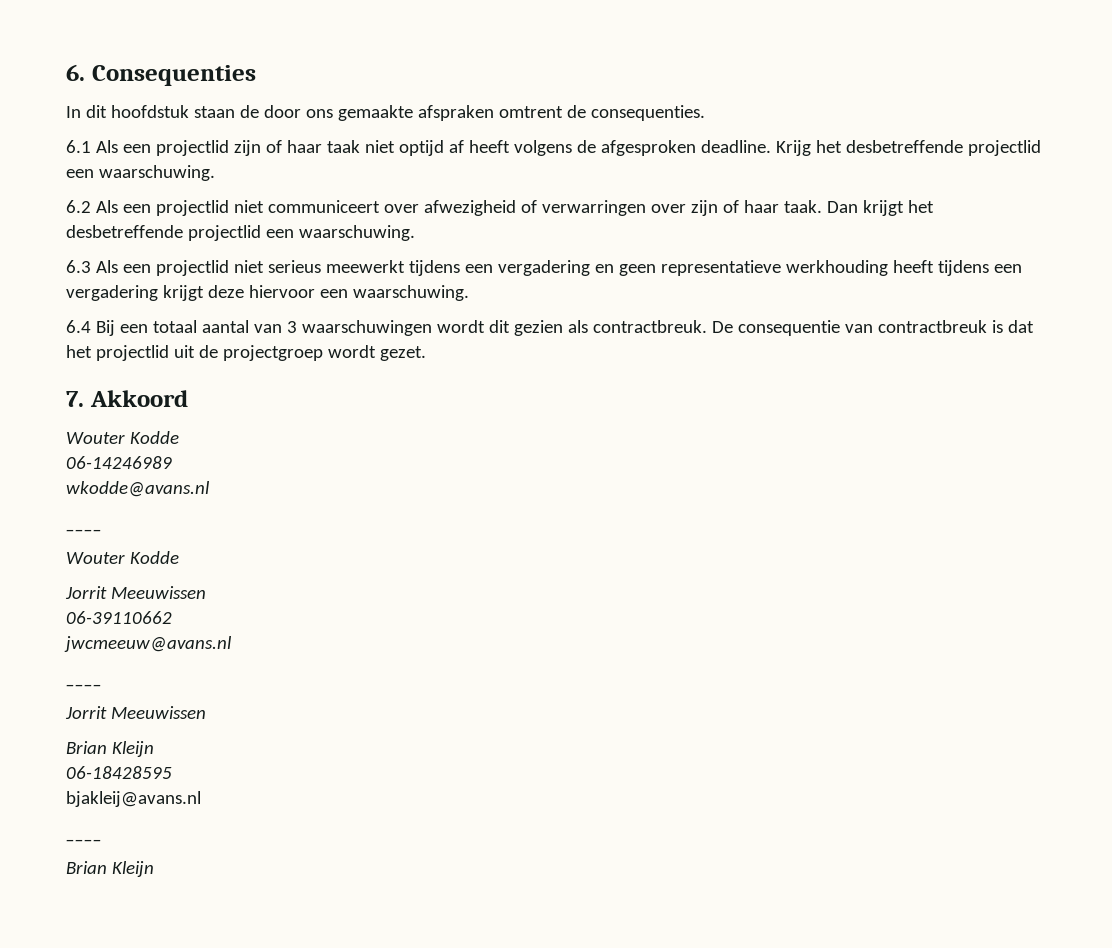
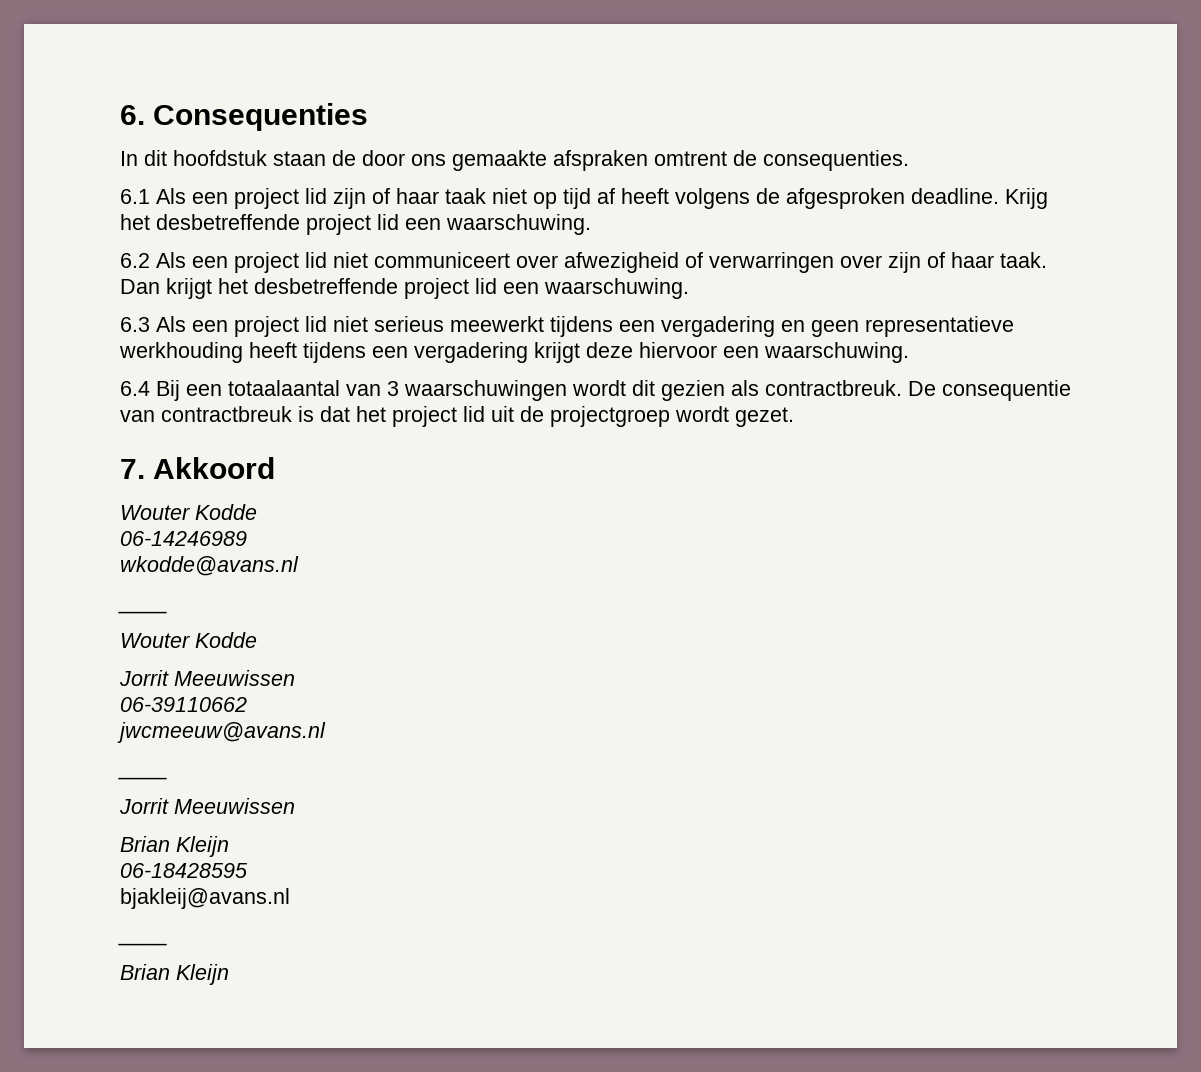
- 6.1 Als een projectlid zijn of haar taak niet optijd af heeft volgens de afgesproken deadline.
+ 6.1 Als een project lid zijn of haar taak niet op tijd af heeft volgens de afgesproken deadline.
- Krijg het desbetreffende projectlid een waarschuwing.
+ Krijg het desbetreffende project lid een waarschuwing.
- 6.2 Als een projectlid niet communiceert over afwezigheid of verwarringen over zijn of haar taak.
+ 6.2 Als een project lid niet communiceert over afwezigheid of verwarringen over zijn of haar taak.
- Dan krijgt het desbetreffende projectlid een waarschuwing.
+ Dan krijgt het desbetreffende project lid een waarschuwing.
- 6.3 Als een projectlid niet serieus meewerkt tijdens een vergadering en geen representatieve werkhouding heeft tijdens een vergadering krijgt deze hiervoor een waarschuwing.
+ 6.3 Als een project lid niet serieus meewerkt tijdens een vergadering en geen representatieve werkhouding heeft tijdens een vergadering krijgt deze hiervoor een waarschuwing.
- 6.4 Bij een totaal aantal van 3 waarschuwingen wordt dit gezien als contractbreuk.
+ 6.4 Bij een totaalaantal van 3 waarschuwingen wordt dit gezien als contractbreuk.
- De consequentie van contractbreuk is dat het projectlid uit de projectgroep wordt gezet.
+ De consequentie van contractbreuk is dat het project lid uit de projectgroep wordt gezet.

